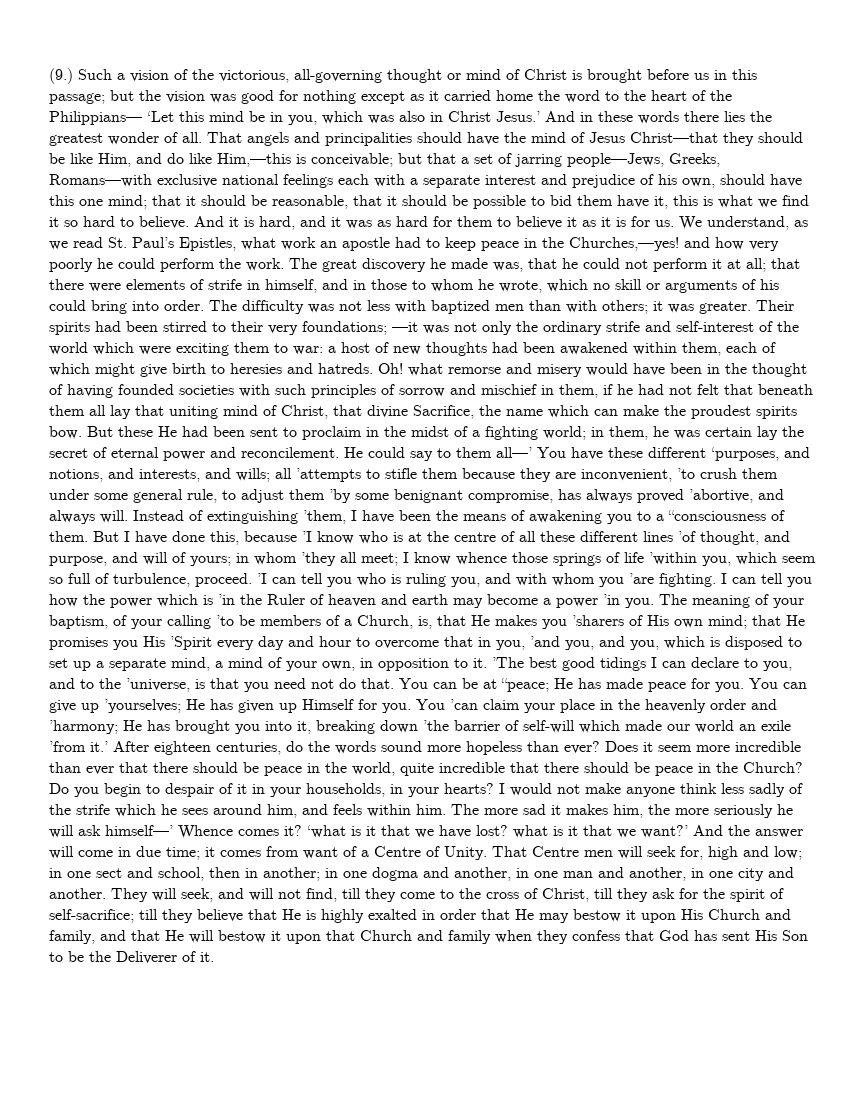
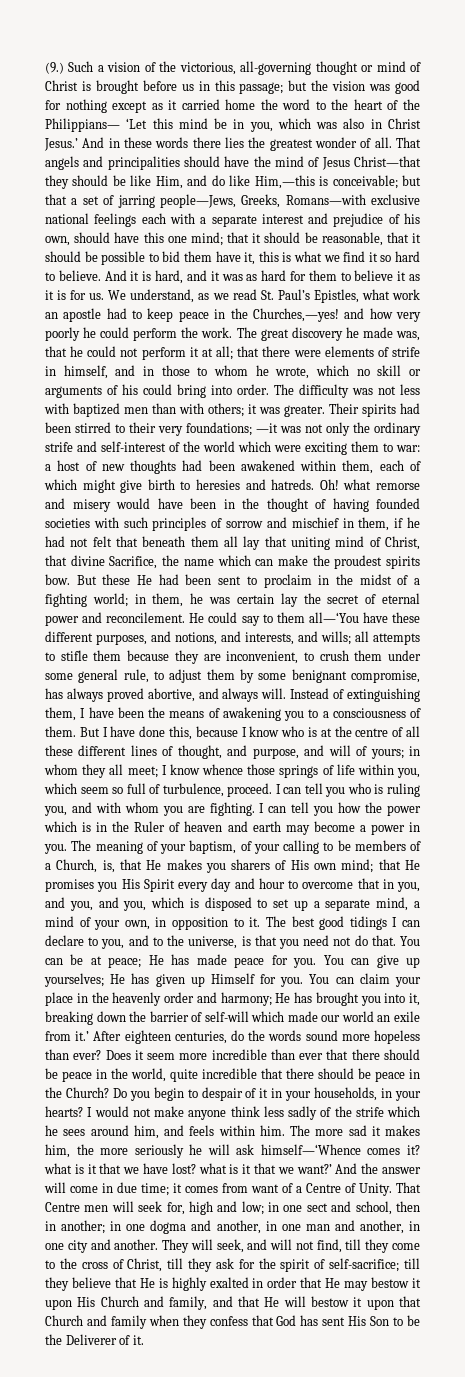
- He could say to them all—’ You have these different ‘purposes, and notions, and interests, and wills; all ’attempts to stifle them because they are inconvenient, ’to crush them under some general rule, to adjust them ’by some benignant compromise, has always proved ’abortive, and always will.
+ He could say to them all—‘You have these different purposes, and notions, and interests, and wills; all attempts to stifle them because they are inconvenient, to crush them under some general rule, to adjust them by some benignant compromise, has always proved abortive, and always will.
- Instead of extinguishing ’them, I have been the means of awakening you to a “consciousness of them.
+ Instead of extinguishing them, I have been the means of awakening you to a consciousness of them.
- But I have done this, because ’I know who is at the centre of all these different lines ’of thought, and purpose, and will of yours; in whom ’they all meet; I know whence those springs of life ’within you, which seem so full of turbulence, proceed. ’I can tell you who is ruling you, and with whom you ’are fighting.
+ But I have done this, because I know who is at the centre of all these different lines of thought, and purpose, and will of yours; in whom they all meet; I know whence those springs of life within you, which seem so full of turbulence, proceed. I can tell you who is ruling you, and with whom you are fighting.
- I can tell you how the power which is ’in the Ruler of heaven and earth may become a power ’in you.
+ I can tell you how the power which is in the Ruler of heaven and earth may become a power in you.
- The meaning of your baptism, of your calling ’to be members of a Church, is, that He makes you ’sharers of His own mind;
+ The meaning of your baptism, of your calling to be members of a Church, is, that He makes you sharers of His own mind;
- that He promises you His ’Spirit every day and hour to overcome that in you, ’and you, and you, which is disposed to set up a separate mind, a mind of your own, in opposition to it. ’The best good tidings I can declare to you, and to the ’universe, is that you need not do that.
+ that He promises you His Spirit every day and hour to overcome that in you, and you, and you, which is disposed to set up a separate mind, a mind of your own, in opposition to it. The best good tidings I can declare to you, and to the universe, is that you need not do that.
- You can be at “peace; He has made peace for you.
+ You can be at peace; He has made peace for you.
- You can give up ’yourselves; He has given up Himself for you.
+ You can give up yourselves; He has given up Himself for you.
- You ’can claim your place in the heavenly order and ’harmony; He has brought you into it, breaking down ’the barrier of self-will which made our world an exile ’from it.’
+ You can claim your place in the heavenly order and harmony; He has brought you into it, breaking down the barrier of self-will which made our world an exile from it.’
- The more sad it makes him, the more seriously he will ask himself—’ Whence comes it? ‘what is it that we have lost? what is it that we want?’
+ The more sad it makes him, the more seriously he will ask himself—‘Whence comes it? what is it that we have lost? what is it that we want?’

